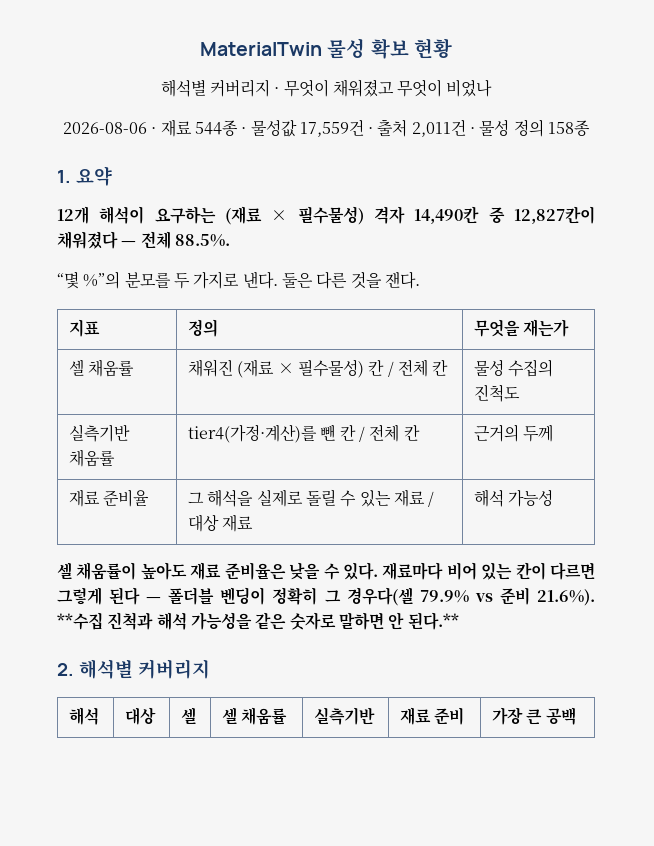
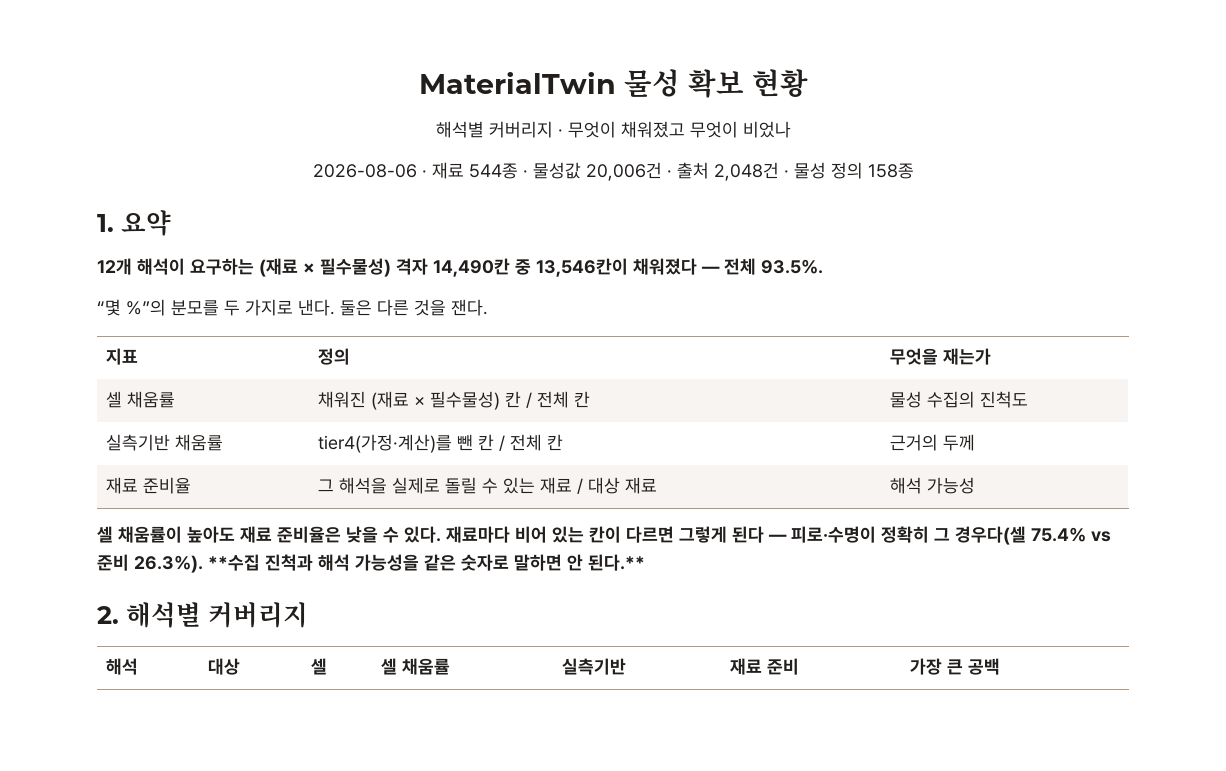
- 2026-08-06 · 재료 544종 · 물성값 17,559건 · 출처 2,011건 · 물성 정의 158종
+ 2026-08-06 · 재료 544종 · 물성값 20,006건 · 출처 2,048건 · 물성 정의 158종
- 12개 해석이 요구하는 (재료 × 필수물성) 격자 14,490칸 중 12,827칸이 채워졌다 — 전체 88.5%.
+ 12개 해석이 요구하는 (재료 × 필수물성) 격자 14,490칸 중 13,546칸이 채워졌다 — 전체 93.5%.
- 재료마다 비어 있는 칸이 다르면 그렇게 된다 — 폴더블 벤딩이 정확히 그 경우다(셀 79.9% vs 준비 21.6%). **수집 진척과 해석 가능성을 같은 숫자로 말하면 안 된다.**
+ 재료마다 비어 있는 칸이 다르면 그렇게 된다 — 피로·수명이 정확히 그 경우다(셀 75.4% vs 준비 26.3%). **수집 진척과 해석 가능성을 같은 숫자로 말하면 안 된다.**

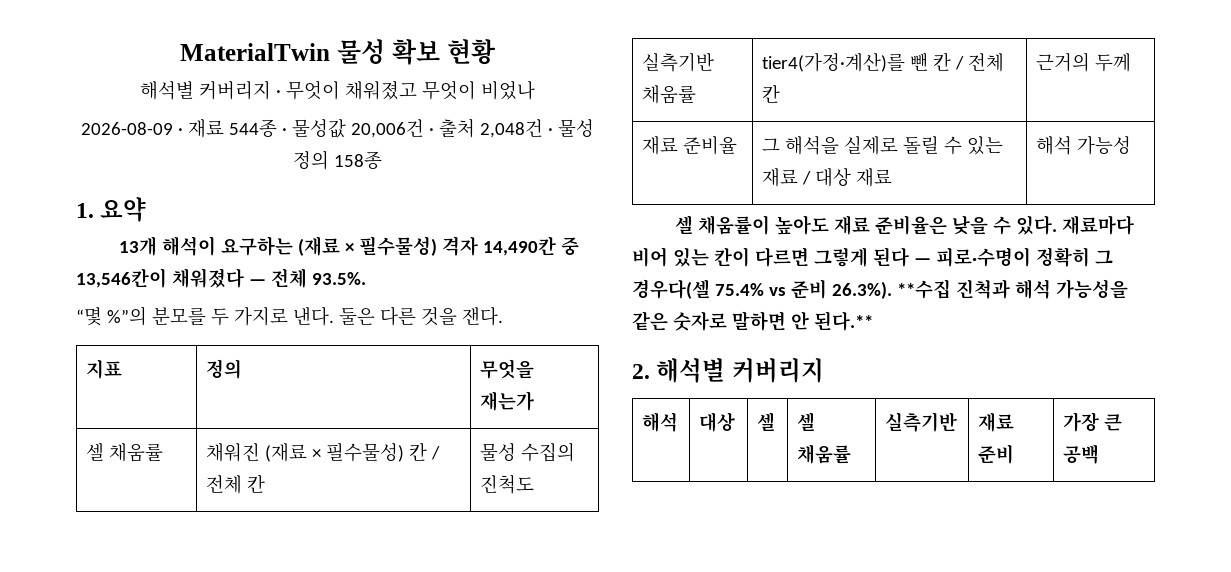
- 2026-08-06 · 재료 544종 · 물성값 20,006건 · 출처 2,048건 · 물성 정의 158종
+ 2026-08-09 · 재료 544종 · 물성값 20,006건 · 출처 2,048건 · 물성 정의 158종
- 12개 해석이 요구하는 (재료 × 필수물성) 격자 14,490칸 중 13,546칸이 채워졌다 — 전체 93.5%.
+ 13개 해석이 요구하는 (재료 × 필수물성) 격자 14,490칸 중 13,546칸이 채워졌다 — 전체 93.5%.

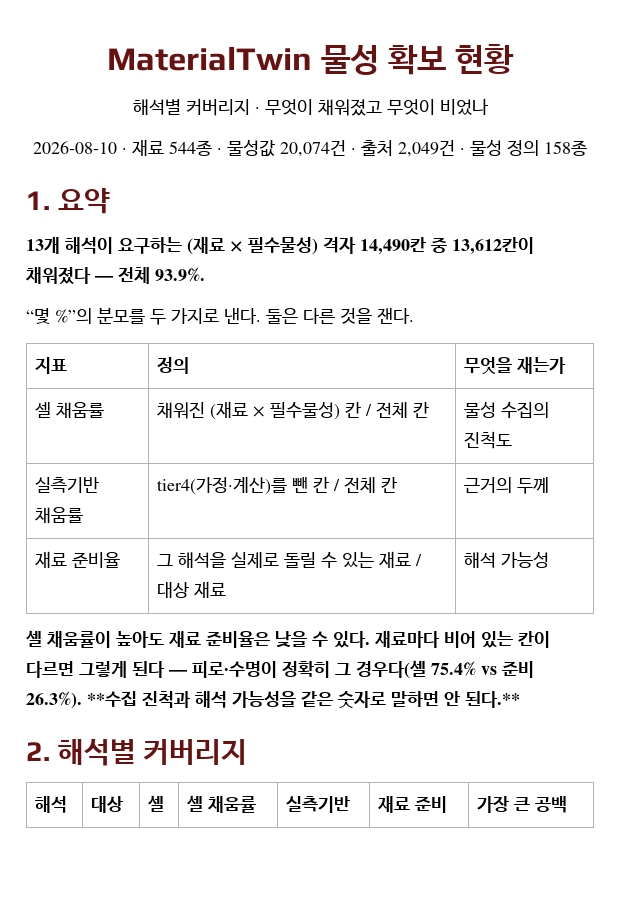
- 2026-08-09 · 재료 544종 · 물성값 20,006건 · 출처 2,048건 · 물성 정의 158종
+ 2026-08-10 · 재료 544종 · 물성값 20,074건 · 출처 2,049건 · 물성 정의 158종
- 13개 해석이 요구하는 (재료 × 필수물성) 격자 14,490칸 중 13,546칸이 채워졌다 — 전체 93.5%.
+ 13개 해석이 요구하는 (재료 × 필수물성) 격자 14,490칸 중 13,612칸이 채워졌다 — 전체 93.9%.

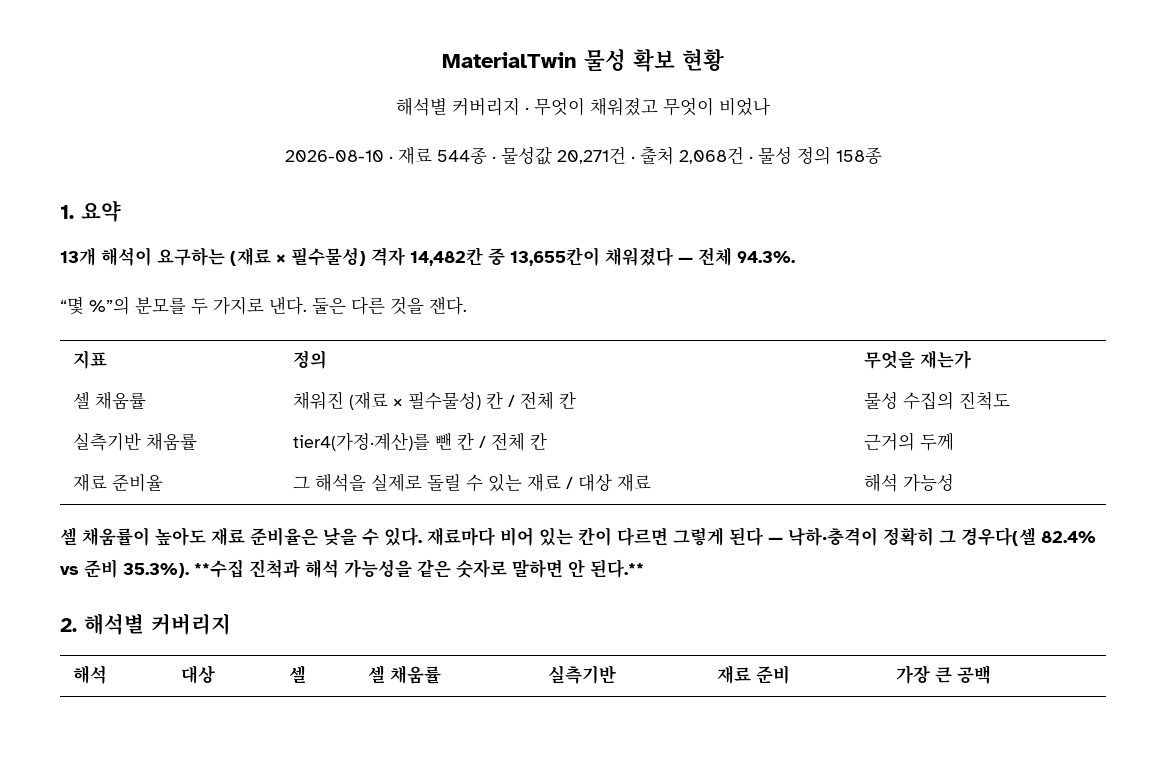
- 2026-08-10 · 재료 544종 · 물성값 20,074건 · 출처 2,049건 · 물성 정의 158종
+ 2026-08-10 · 재료 544종 · 물성값 20,271건 · 출처 2,068건 · 물성 정의 158종
- 13개 해석이 요구하는 (재료 × 필수물성) 격자 14,490칸 중 13,612칸이 채워졌다 — 전체 93.9%.
+ 13개 해석이 요구하는 (재료 × 필수물성) 격자 14,482칸 중 13,655칸이 채워졌다 — 전체 94.3%.
- 재료마다 비어 있는 칸이 다르면 그렇게 된다 — 피로·수명이 정확히 그 경우다(셀 75.4% vs 준비 26.3%). **수집 진척과 해석 가능성을 같은 숫자로 말하면 안 된다.**
+ 재료마다 비어 있는 칸이 다르면 그렇게 된다 — 낙하·충격이 정확히 그 경우다(셀 82.4% vs 준비 35.3%). **수집 진척과 해석 가능성을 같은 숫자로 말하면 안 된다.**

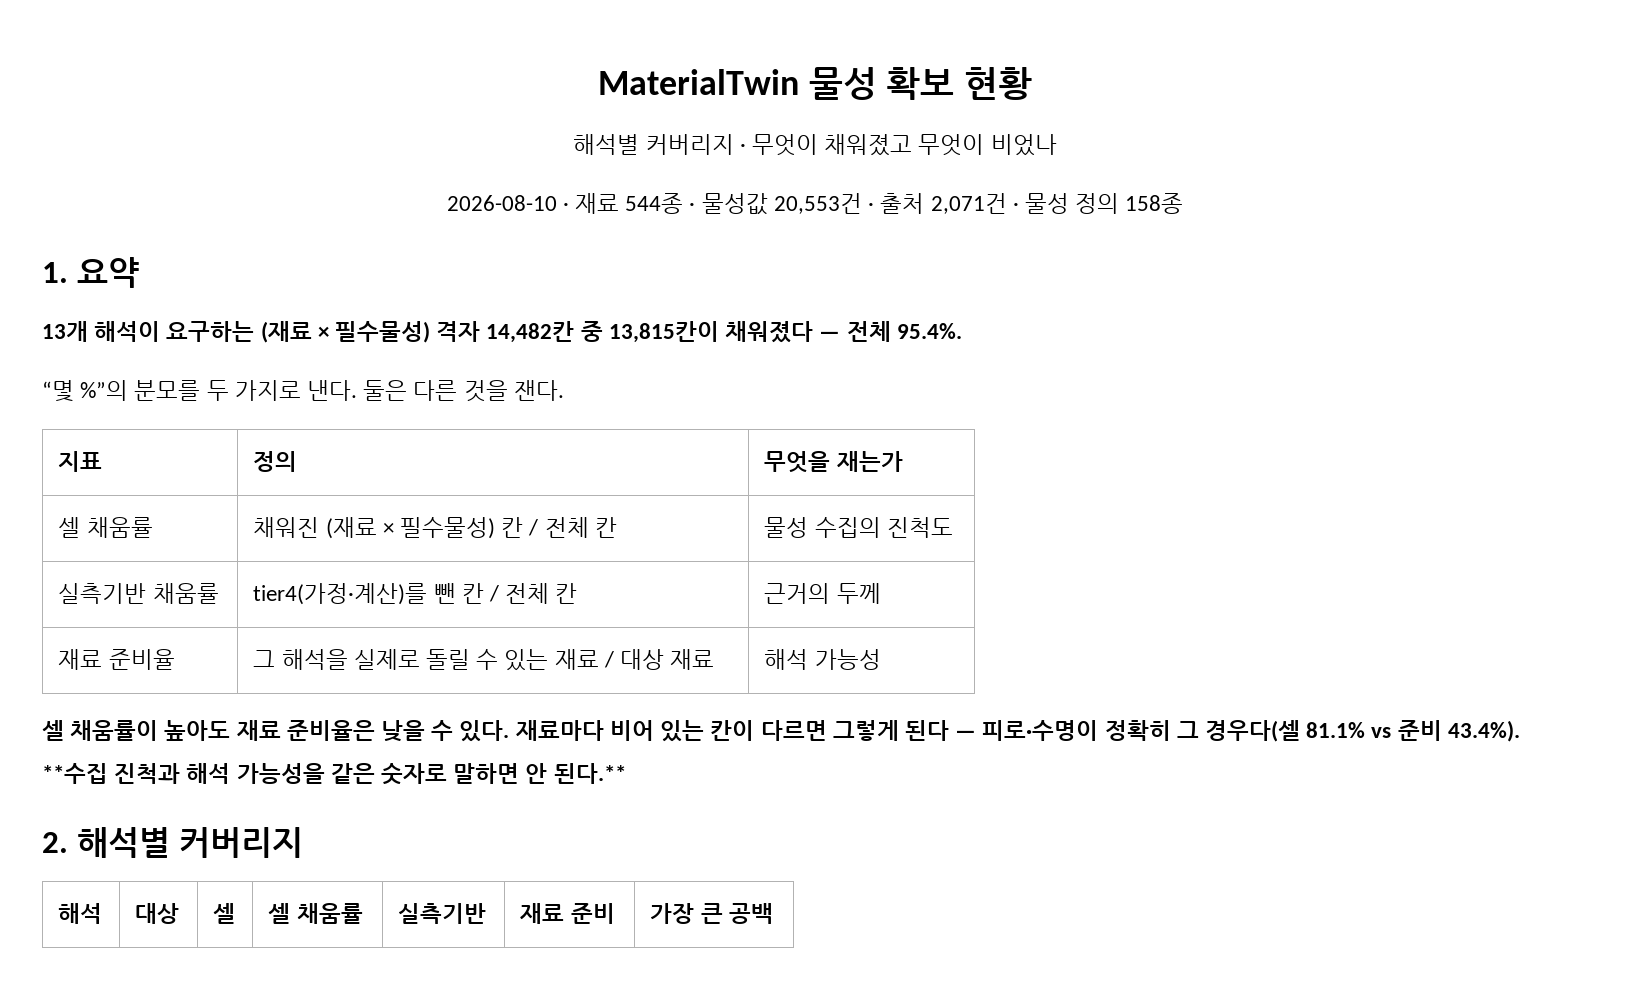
- 2026-08-10 · 재료 544종 · 물성값 20,271건 · 출처 2,068건 · 물성 정의 158종
+ 2026-08-10 · 재료 544종 · 물성값 20,553건 · 출처 2,071건 · 물성 정의 158종
- 13개 해석이 요구하는 (재료 × 필수물성) 격자 14,482칸 중 13,655칸이 채워졌다 — 전체 94.3%.
+ 13개 해석이 요구하는 (재료 × 필수물성) 격자 14,482칸 중 13,815칸이 채워졌다 — 전체 95.4%.
- 재료마다 비어 있는 칸이 다르면 그렇게 된다 — 낙하·충격이 정확히 그 경우다(셀 82.4% vs 준비 35.3%). **수집 진척과 해석 가능성을 같은 숫자로 말하면 안 된다.**
+ 재료마다 비어 있는 칸이 다르면 그렇게 된다 — 피로·수명이 정확히 그 경우다(셀 81.1% vs 준비 43.4%). **수집 진척과 해석 가능성을 같은 숫자로 말하면 안 된다.**

